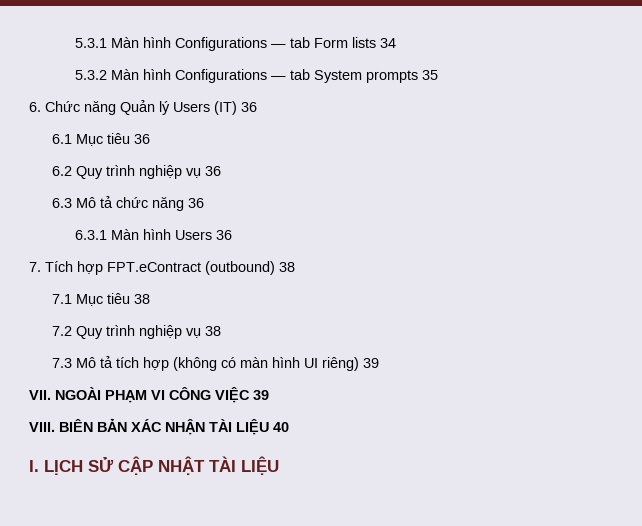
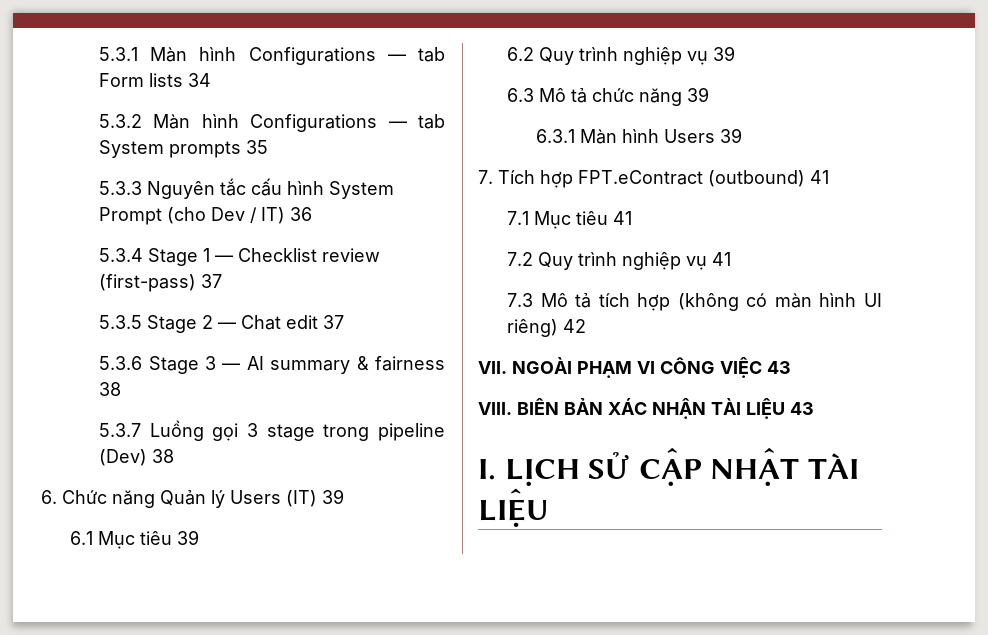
+ 5.3.3 Nguyên tắc cấu hình System Prompt (cho Dev / IT) 36
+ 5.3.4 Stage 1 — Checklist review (first-pass) 37
+ 5.3.5 Stage 2 — Chat edit 37
+ 5.3.6 Stage 3 — AI summary & fairness 38
+ 5.3.7 Luồng gọi 3 stage trong pipeline (Dev) 38
- 6. Chức năng Quản lý Users (IT) 36
+ 6. Chức năng Quản lý Users (IT) 39
- 6.1 Mục tiêu 36
+ 6.1 Mục tiêu 39
- 6.2 Quy trình nghiệp vụ 36
+ 6.2 Quy trình nghiệp vụ 39
- 6.3 Mô tả chức năng 36
+ 6.3 Mô tả chức năng 39
- 6.3.1 Màn hình Users 36
+ 6.3.1 Màn hình Users 39
- 7. Tích hợp FPT.eContract (outbound) 38
+ 7. Tích hợp FPT.eContract (outbound) 41
- 7.1 Mục tiêu 38
+ 7.1 Mục tiêu 41
- 7.2 Quy trình nghiệp vụ 38
+ 7.2 Quy trình nghiệp vụ 41
- 7.3 Mô tả tích hợp (không có màn hình UI riêng) 39
+ 7.3 Mô tả tích hợp (không có màn hình UI riêng) 42
- VII. NGOÀI PHẠM VI CÔNG VIỆC 39
+ VII. NGOÀI PHẠM VI CÔNG VIỆC 43
- BIÊN BẢN XÁC NHẬN TÀI LIỆU 40
+ BIÊN BẢN XÁC NHẬN TÀI LIỆU 43

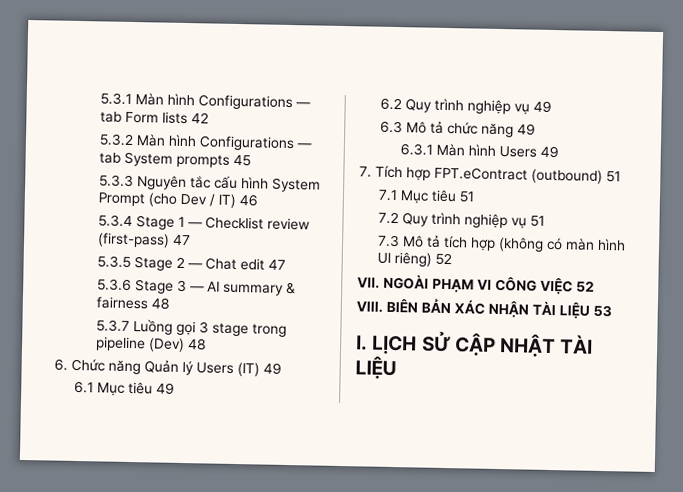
- 5.3.1 Màn hình Configurations — tab Form lists 34
+ 5.3.1 Màn hình Configurations — tab Form lists 42
- 5.3.2 Màn hình Configurations — tab System prompts 35
+ 5.3.2 Màn hình Configurations — tab System prompts 45
- 5.3.3 Nguyên tắc cấu hình System Prompt (cho Dev / IT) 36
+ 5.3.3 Nguyên tắc cấu hình System Prompt (cho Dev / IT) 46
- 5.3.4 Stage 1 — Checklist review (first-pass) 37
+ 5.3.4 Stage 1 — Checklist review (first-pass) 47
- 5.3.5 Stage 2 — Chat edit 37
+ 5.3.5 Stage 2 — Chat edit 47
- 5.3.6 Stage 3 — AI summary & fairness 38
+ 5.3.6 Stage 3 — AI summary & fairness 48
- 5.3.7 Luồng gọi 3 stage trong pipeline (Dev) 38
+ 5.3.7 Luồng gọi 3 stage trong pipeline (Dev) 48
- 6. Chức năng Quản lý Users (IT) 39
+ 6. Chức năng Quản lý Users (IT) 49
- 6.1 Mục tiêu 39
+ 6.1 Mục tiêu 49
- 6.2 Quy trình nghiệp vụ 39
+ 6.2 Quy trình nghiệp vụ 49
- 6.3 Mô tả chức năng 39
+ 6.3 Mô tả chức năng 49
- 6.3.1 Màn hình Users 39
+ 6.3.1 Màn hình Users 49
- 7. Tích hợp FPT.eContract (outbound) 41
+ 7. Tích hợp FPT.eContract (outbound) 51
- 7.1 Mục tiêu 41
+ 7.1 Mục tiêu 51
- 7.2 Quy trình nghiệp vụ 41
+ 7.2 Quy trình nghiệp vụ 51
- 7.3 Mô tả tích hợp (không có màn hình UI riêng) 42
+ 7.3 Mô tả tích hợp (không có màn hình UI riêng) 52
- VII. NGOÀI PHẠM VI CÔNG VIỆC 43
+ VII. NGOÀI PHẠM VI CÔNG VIỆC 52
- BIÊN BẢN XÁC NHẬN TÀI LIỆU 43
+ BIÊN BẢN XÁC NHẬN TÀI LIỆU 53

